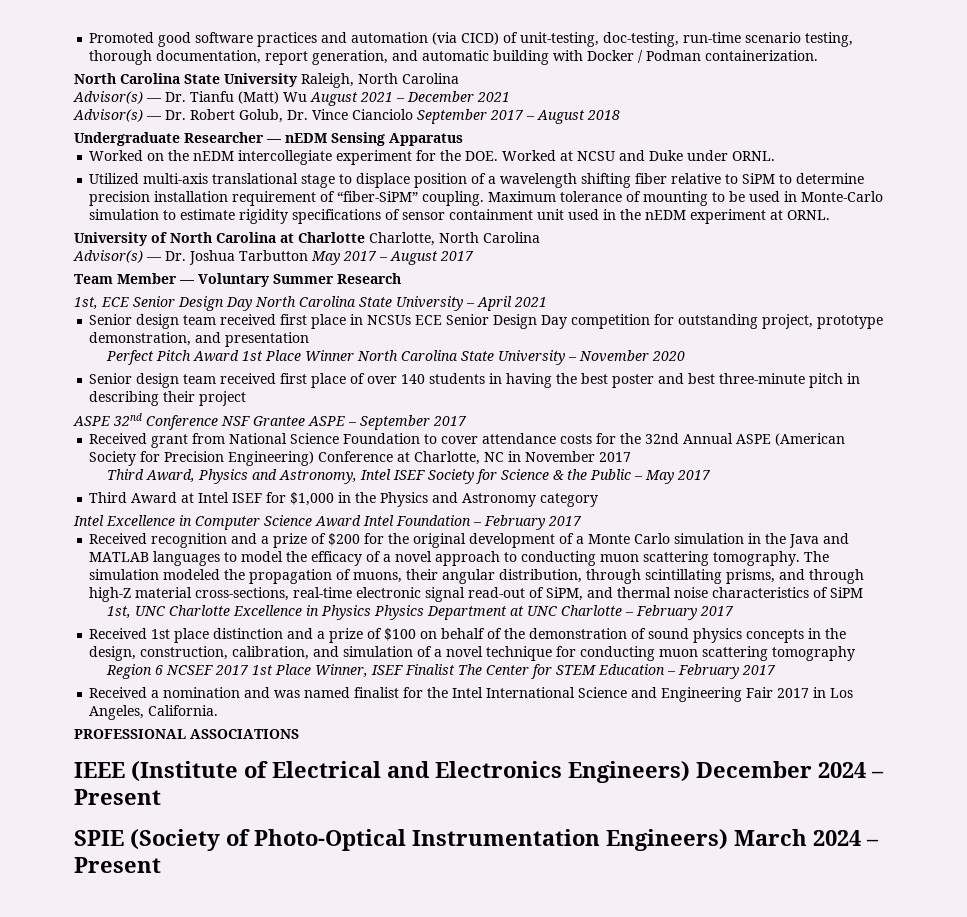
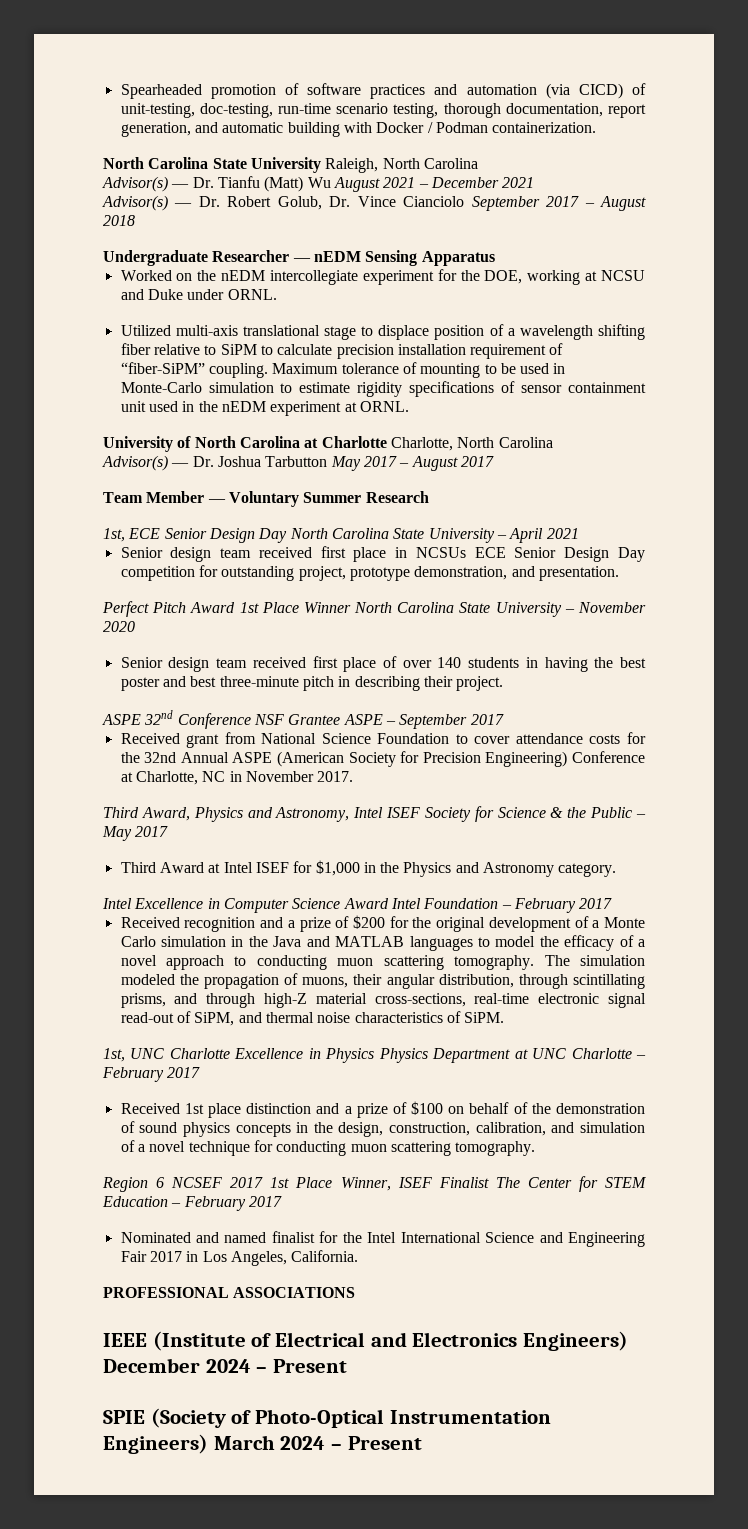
- Promoted good software practices and automation (via CICD) of unit-testing, doc-testing, run-time scenario testing, thorough documentation, report generation, and automatic building with Docker / Podman containerization.
+ Spearheaded promotion of software practices and automation (via CICD) of unit-testing, doc-testing, run-time scenario testing, thorough documentation, report generation, and automatic building with Docker / Podman containerization.
- Worked on the nEDM intercollegiate experiment for the DOE. Worked at NCSU and Duke under ORNL.
+ Worked on the nEDM intercollegiate experiment for the DOE, working at NCSU and Duke under ORNL.
- Utilized multi-axis translational stage to displace position of a wavelength shifting fiber relative to SiPM to determine precision installation requirement of “fiber-SiPM” coupling.
+ Utilized multi-axis translational stage to displace position of a wavelength shifting fiber relative to SiPM to calculate precision installation requirement of “fiber-SiPM” coupling.
- Senior design team received first place in NCSUs ECE Senior Design Day competition for outstanding project, prototype demonstration, and presentation
+ Senior design team received first place in NCSUs ECE Senior Design Day competition for outstanding project, prototype demonstration, and presentation.
- Senior design team received first place of over 140 students in having the best poster and best three-minute pitch in describing their project
+ Senior design team received first place of over 140 students in having the best poster and best three-minute pitch in describing their project.
- Received grant from National Science Foundation to cover attendance costs for the 32nd Annual ASPE (American Society for Precision Engineering) Conference at Charlotte, NC in November 2017
+ Received grant from National Science Foundation to cover attendance costs for the 32nd Annual ASPE (American Society for Precision Engineering) Conference at Charlotte, NC in November 2017.
- Third Award at Intel ISEF for $1,000 in the Physics and Astronomy category
+ Third Award at Intel ISEF for $1,000 in the Physics and Astronomy category.
- The simulation modeled the propagation of muons, their angular distribution, through scintillating prisms, and through high-Z material cross-sections, real-time electronic signal read-out of SiPM, and thermal noise characteristics of SiPM
+ The simulation modeled the propagation of muons, their angular distribution, through scintillating prisms, and through high-Z material cross-sections, real-time electronic signal read-out of SiPM, and thermal noise characteristics of SiPM.
- Received 1st place distinction and a prize of $100 on behalf of the demonstration of sound physics concepts in the design, construction, calibration, and simulation of a novel technique for conducting muon scattering tomography
+ Received 1st place distinction and a prize of $100 on behalf of the demonstration of sound physics concepts in the design, construction, calibration, and simulation of a novel technique for conducting muon scattering tomography.
- Received a nomination and was named finalist for the Intel International Science and Engineering Fair 2017 in Los Angeles, California.
+ Nominated and named finalist for the Intel International Science and Engineering Fair 2017 in Los Angeles, California.

